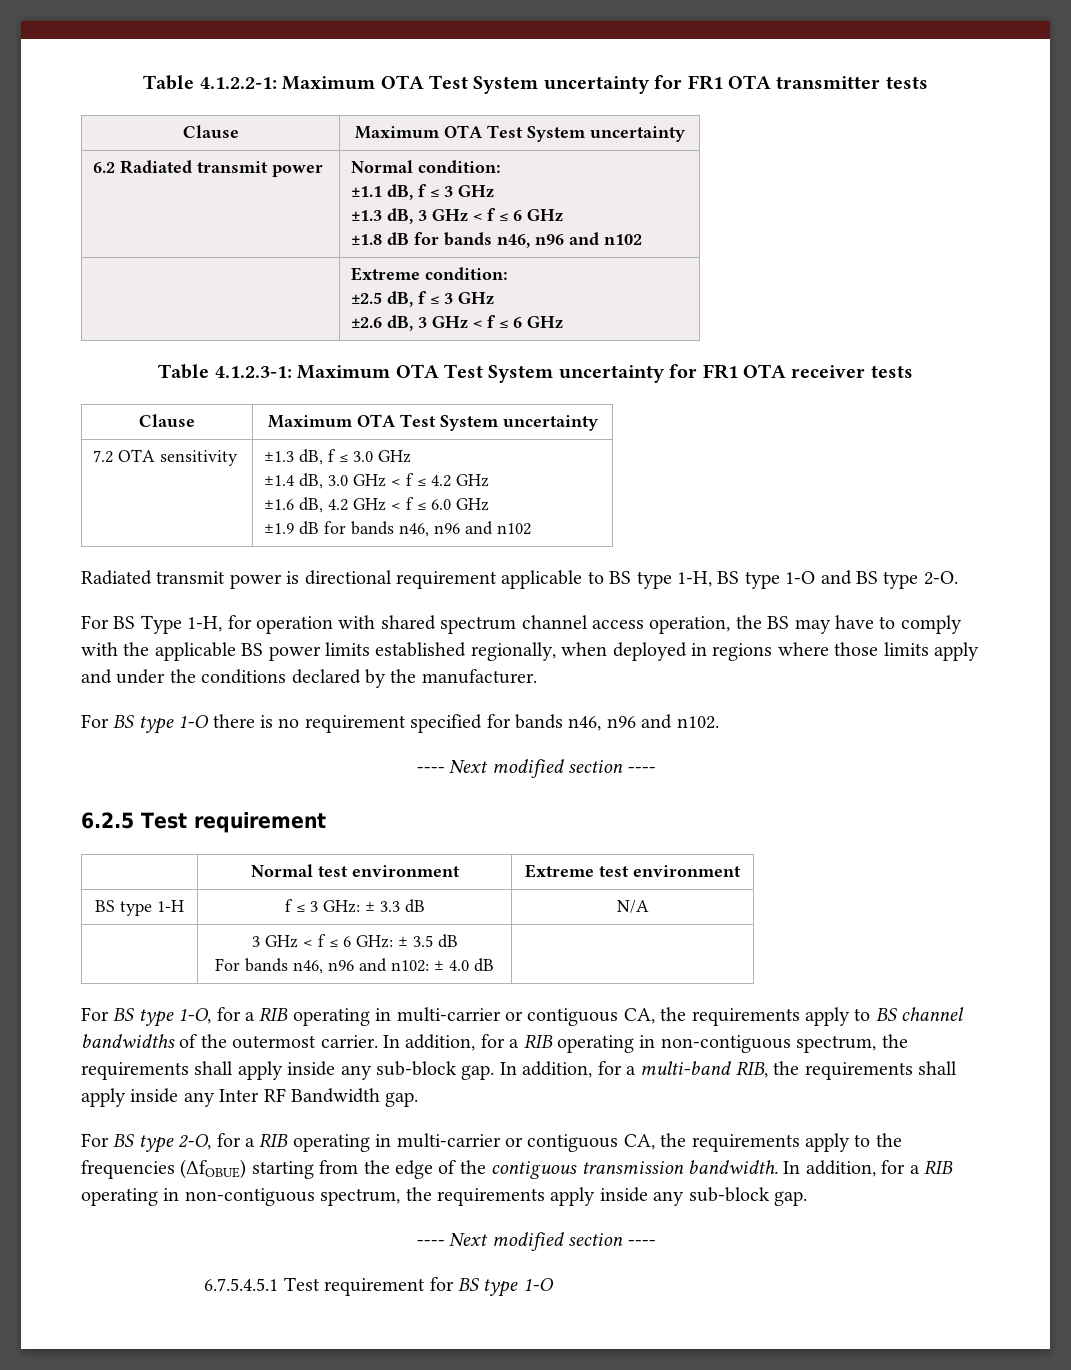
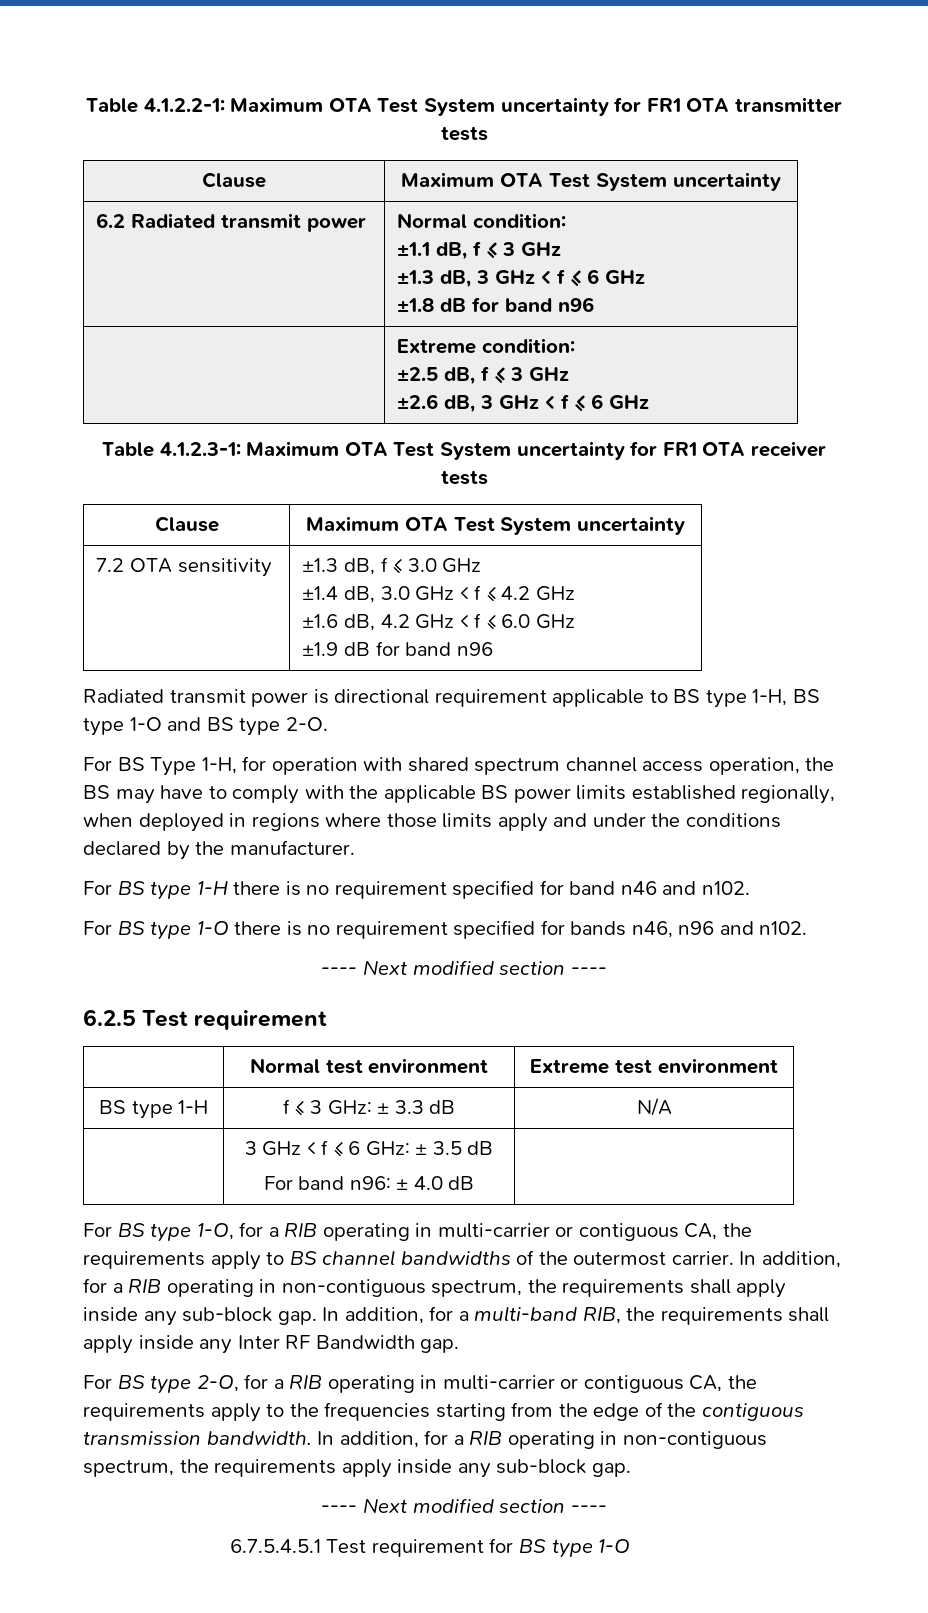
  6.2 Radiated transmit power | Normal condition:
  ±1.1 dB, f ≤ 3 GHz
  ±1.3 dB, 3 GHz < f ≤ 6 GHz
- ±1.8 dB for bands n46, n96 and n102
+ ±1.8 dB for band n96
  7.2 OTA sensitivity | ±1.3 dB, f ≤ 3.0 GHz
  ±1.4 dB, 3.0 GHz < f ≤ 4.2 GHz
  ±1.6 dB, 4.2 GHz < f ≤ 6.0 GHz
- ±1.9 dB for bands n46, n96 and n102
+ ±1.9 dB for band n96
+ For BS type 1-H there is no requirement specified for band n46 and n102.
  | 3 GHz < f ≤ 6 GHz: ± 3.5 dB
- For bands n46, n96 and n102: ± 4.0 dB |
+ For band n96: ± 4.0 dB |
- For BS type 2-O, for a RIB operating in multi-carrier or contiguous CA, the requirements apply to the frequencies (ΔfOBUE) starting from the edge of the contiguous transmission bandwidth.
+ For BS type 2-O, for a RIB operating in multi-carrier or contiguous CA, the requirements apply to the frequencies starting from the edge of the contiguous transmission bandwidth.

